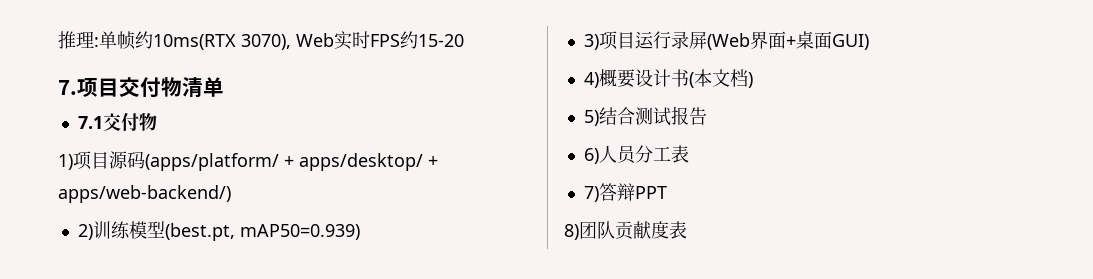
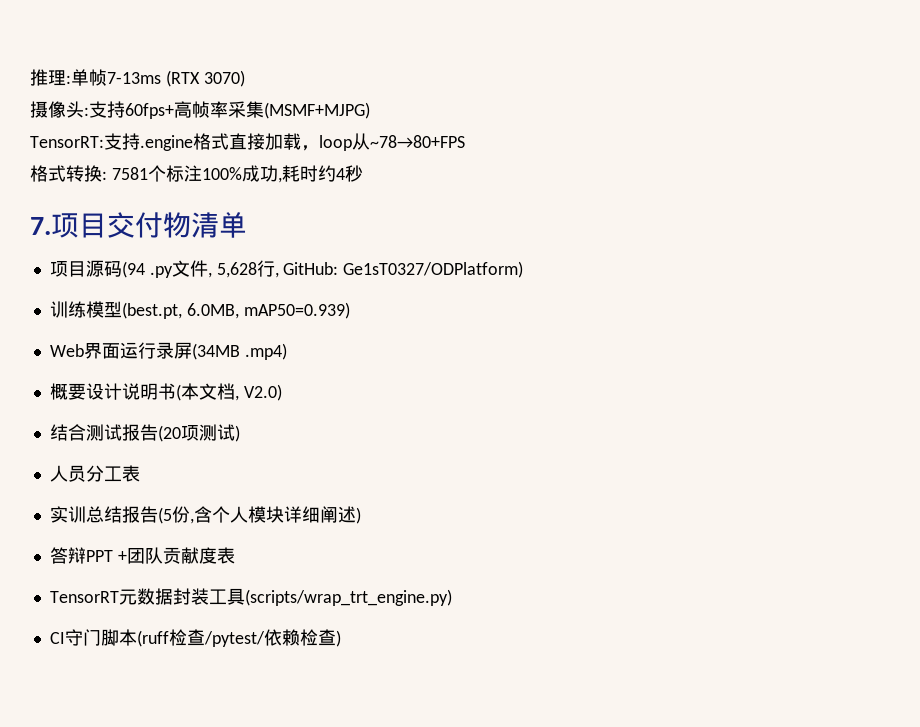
- 推理:单帧约10ms(RTX 3070), Web实时FPS约15-20
+ 推理:单帧7-13ms (RTX 3070)
+ 摄像头:支持60fps+高帧率采集(MSMF+MJPG)
+ TensorRT:支持.engine格式直接加载，loop从~78→80+FPS
+ 格式转换: 7581个标注100%成功,耗时约4秒
- 7.1交付物
- 1)项目源码(apps/platform/ + apps/desktop/ + apps/web-backend/)
- 2)训练模型(best.pt, mAP50=0.939)
+ 项目源码(94 .py文件, 5,628行, GitHub: Ge1sT0327/ODPlatform)
+ 训练模型(best.pt, 6.0MB, mAP50=0.939)
- 3)项目运行录屏(Web界面+桌面GUI)
- 4)概要设计书(本文档)
- 5)结合测试报告
- 6)人员分工表
+ Web界面运行录屏(34MB .mp4)
+ 概要设计说明书(本文档, V2.0)
+ 结合测试报告(20项测试)
+ 人员分工表
- 7)答辩PPT
- 8)团队贡献度表
+ 实训总结报告(5份,含个人模块详细阐述)
+ 答辩PPT +团队贡献度表
+ TensorRT元数据封装工具(scripts/wrap_trt_engine.py)
+ CI守门脚本(ruff检查/pytest/依赖检查)

